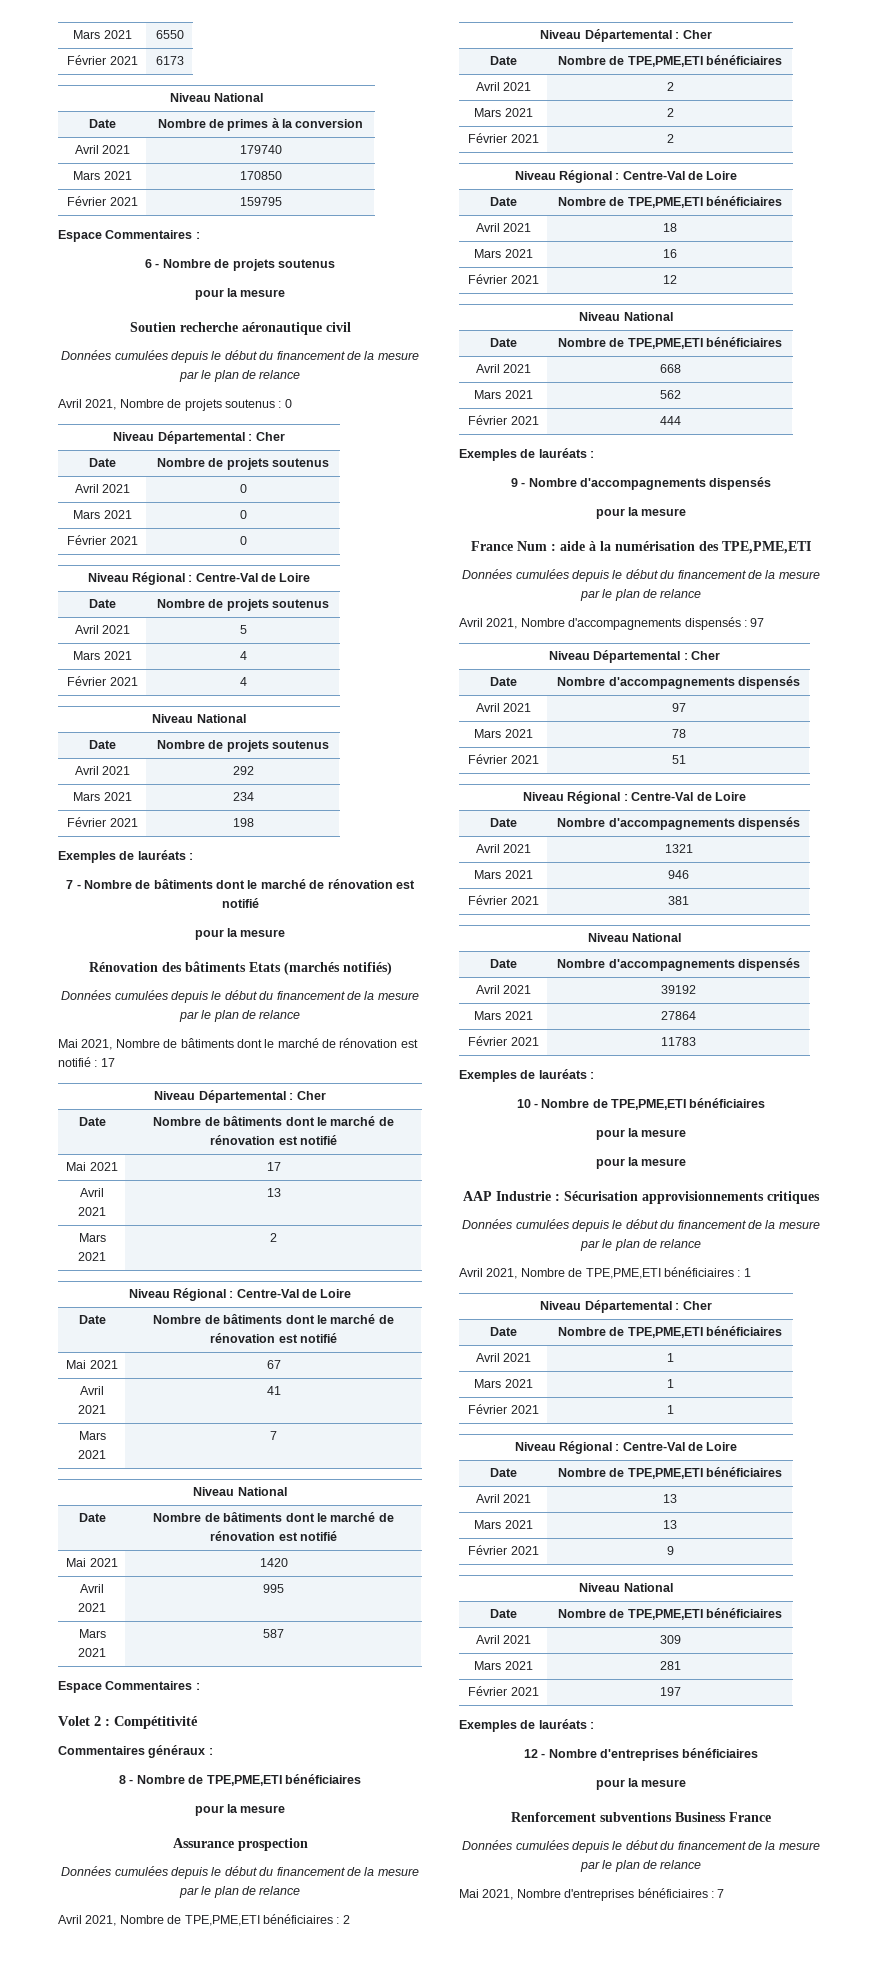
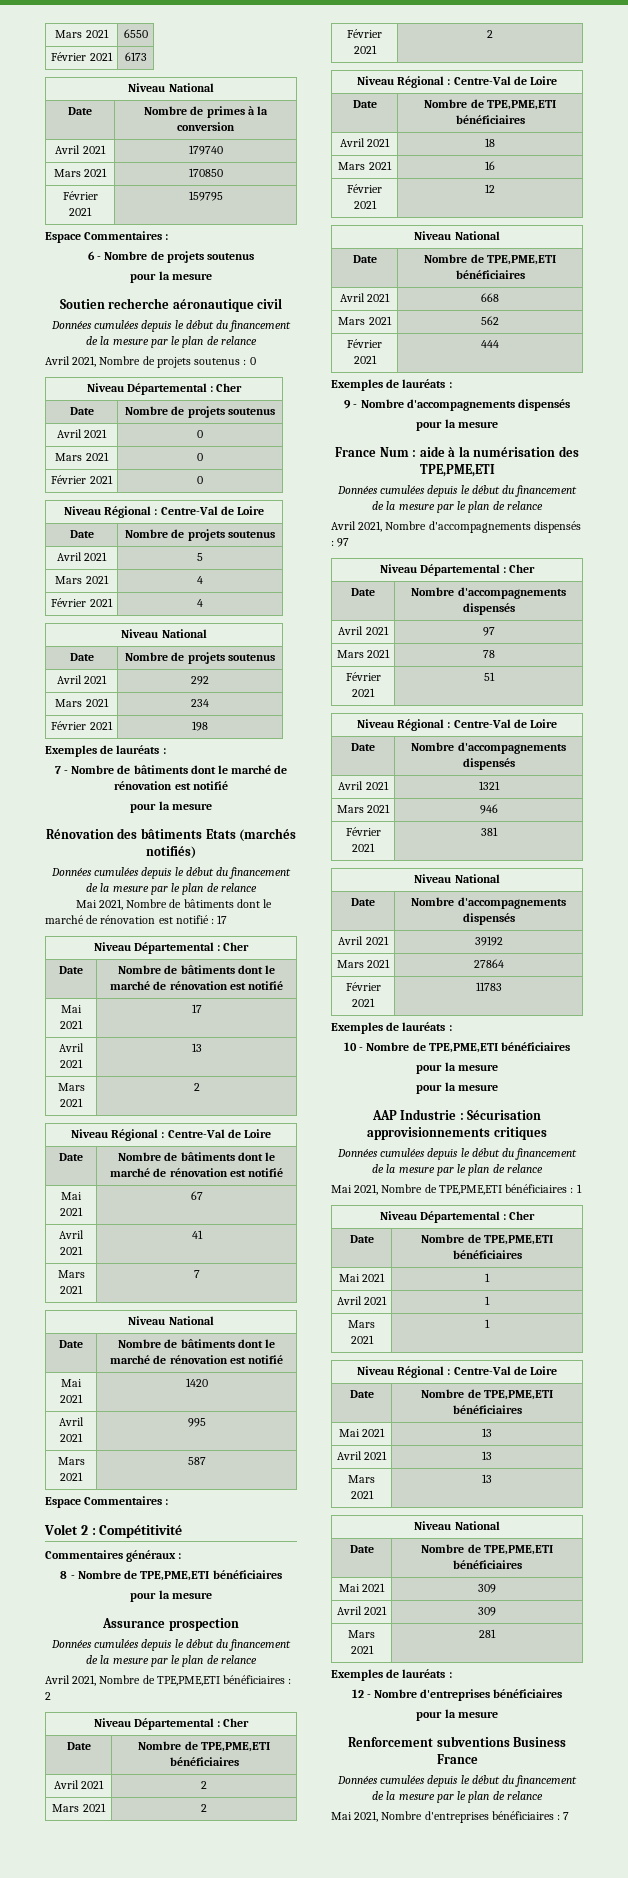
- Avril 2021, Nombre de TPE,PME,ETI bénéficiaires : 1
+ Mai 2021, Nombre de TPE,PME,ETI bénéficiaires : 1
+ Mai 2021 | 1
- Février 2021 | 1
+ Mai 2021 | 13
  Mars 2021 | 13
- Février 2021 | 9
  Niveau National
  Date | Nombre de TPE,PME,ETI bénéficiaires
+ Mai 2021 | 309
- Février 2021 | 197

